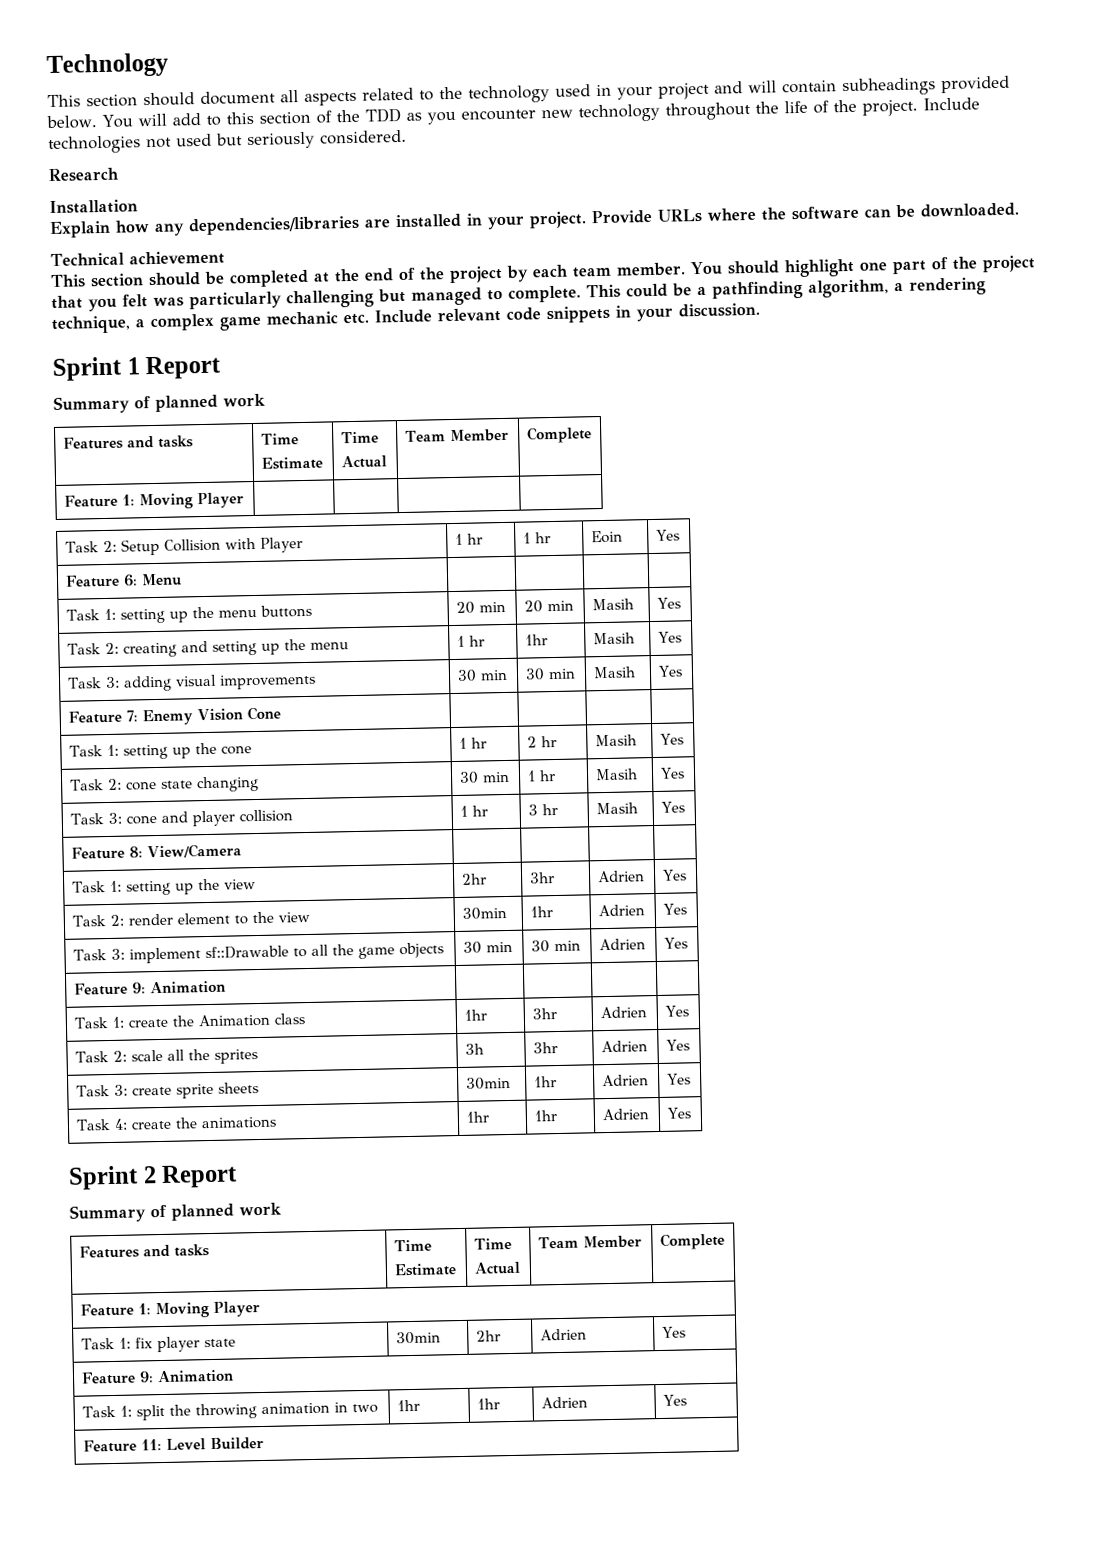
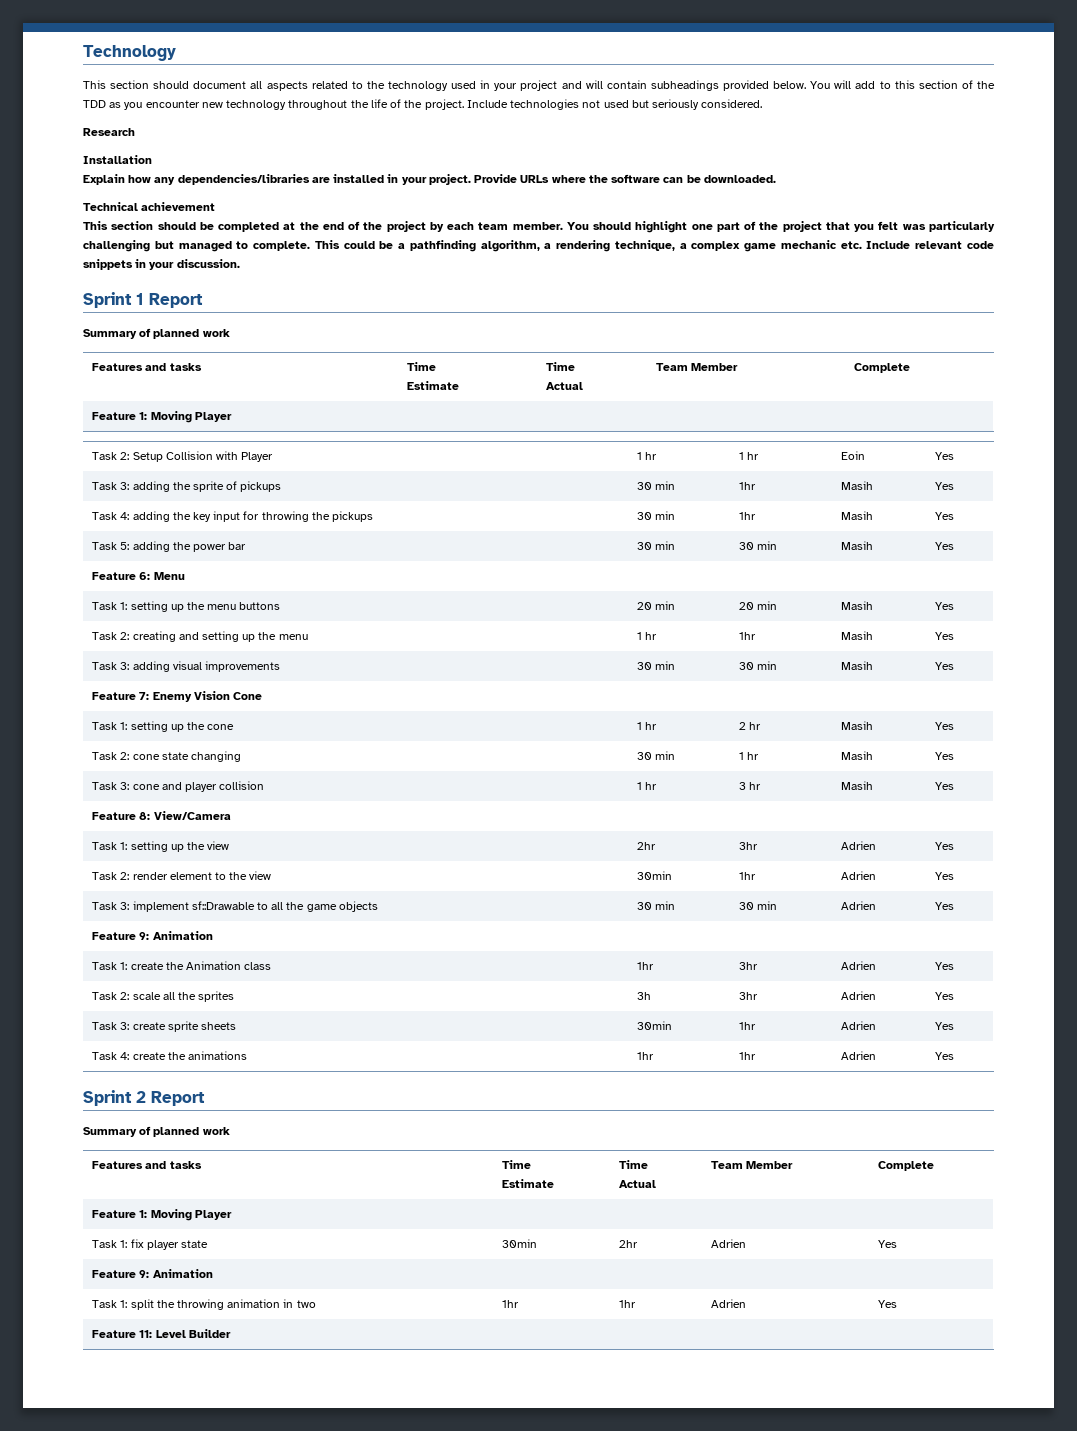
+ Task 3: adding the sprite of pickups | 30 min | 1hr | Masih | Yes
+ Task 4: adding the key input for throwing the pickups | 30 min | 1hr | Masih | Yes
+ Task 5: adding the power bar | 30 min | 30 min | Masih | Yes

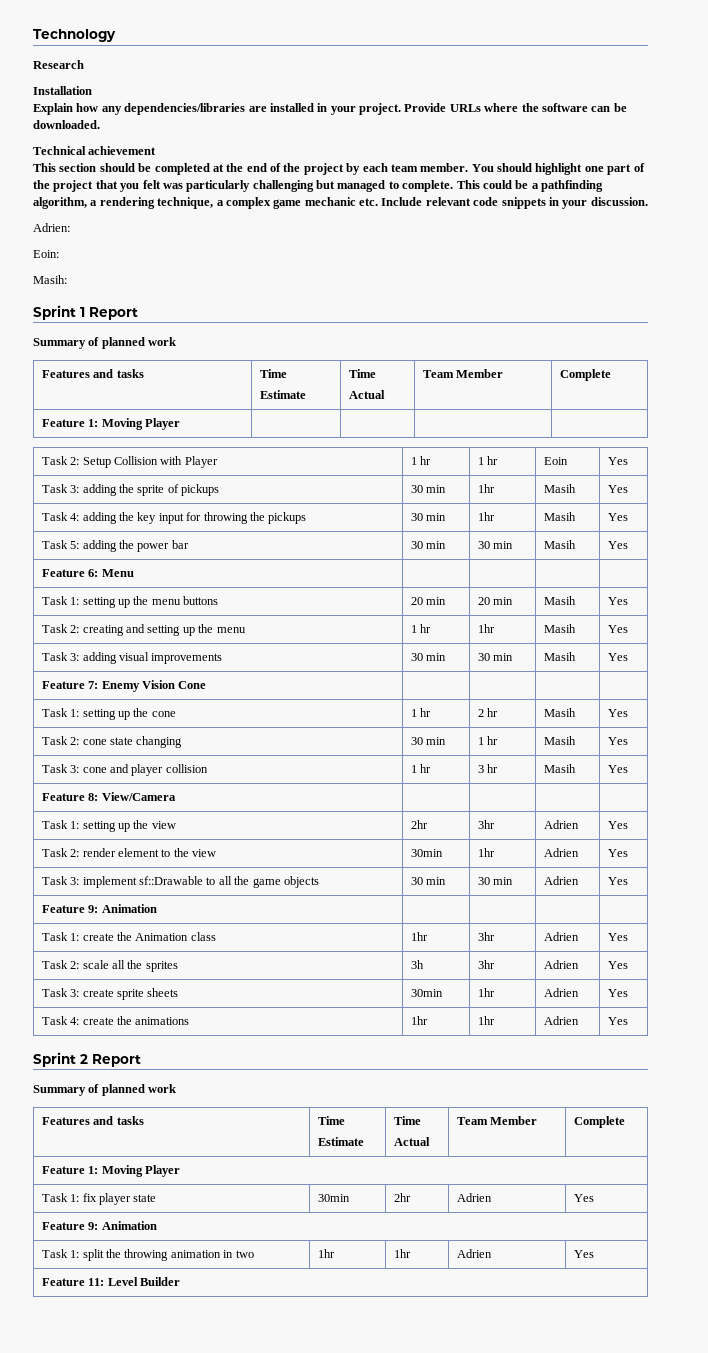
- This section should document all aspects related to the technology used in your project and will contain subheadings provided below. You will add to this section of the TDD as you encounter new technology throughout the life of the project. Include technologies not used but seriously considered.
+ Adrien:
+ Eoin:
+ Masih:

